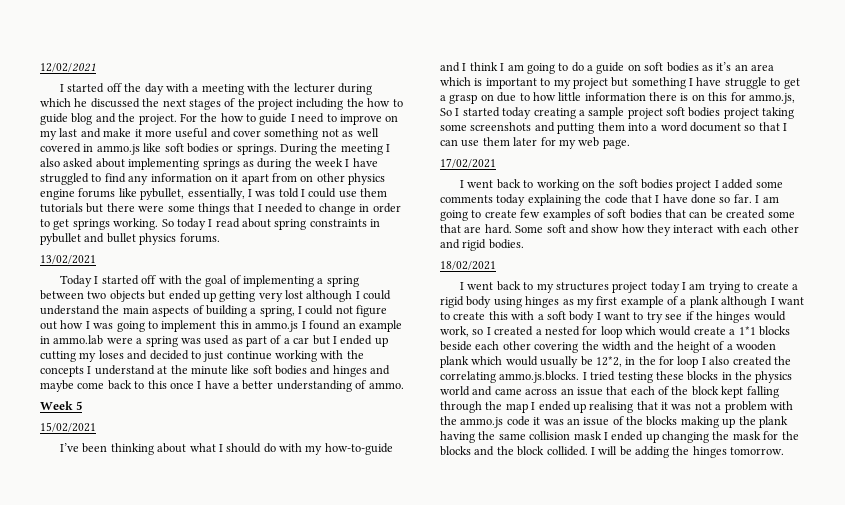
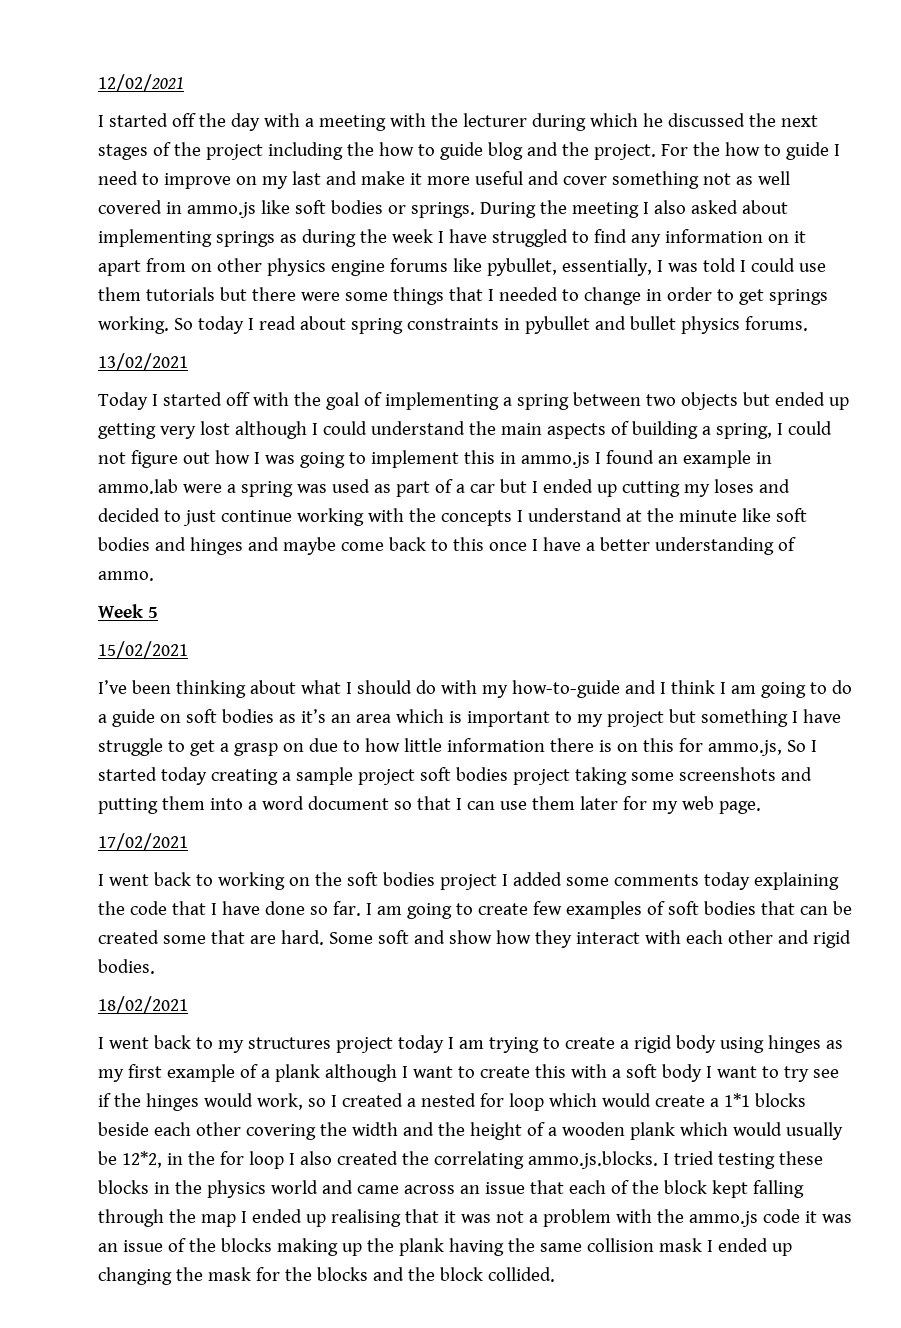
- I will be adding the hinges tomorrow.

